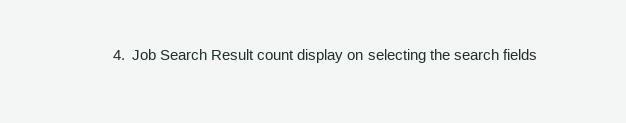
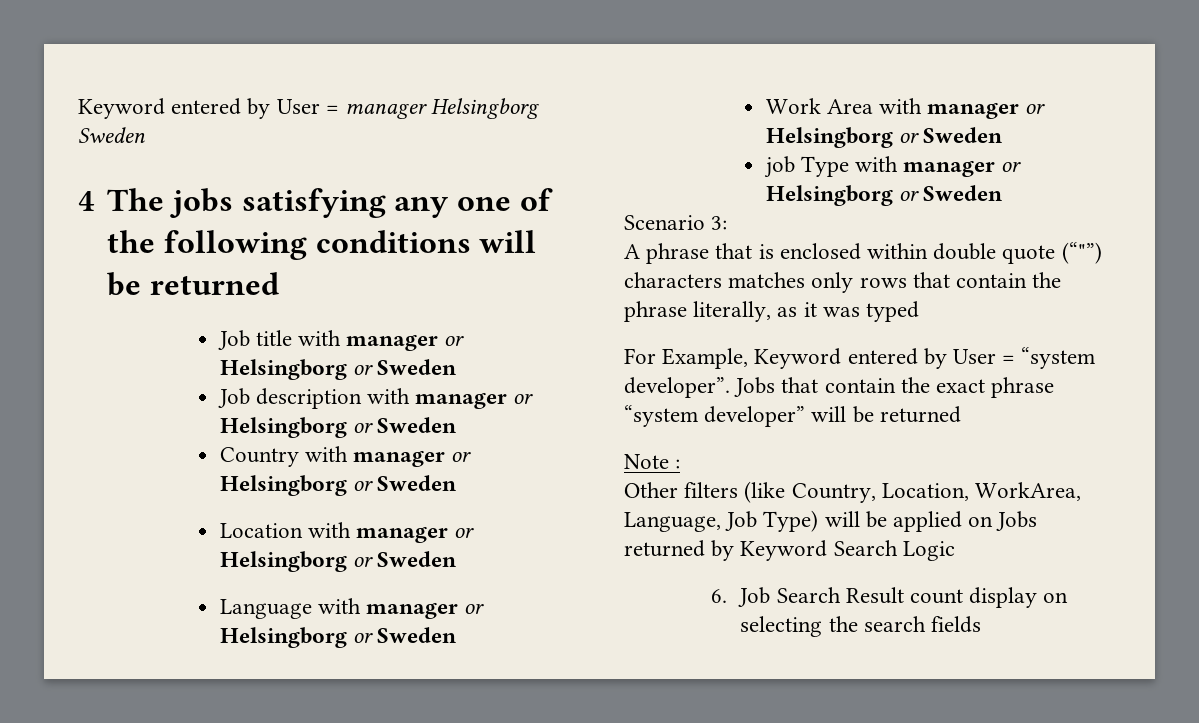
- 4. Job Search Result count display on selecting the search fields
+ Keyword entered by User = manager Helsingborg Sweden
+ 4 The jobs satisfying any one of the following conditions will be returned
+ Job title with manager or Helsingborg or Sweden
+ Job description with manager or Helsingborg or Sweden
+ Country with manager or Helsingborg or Sweden
+ Location with manager or Helsingborg or Sweden
+ Language with manager or Helsingborg or Sweden
+ Work Area with manager or Helsingborg or Sweden
+ job Type with manager or Helsingborg or Sweden
+ Scenario 3:
+ A phrase that is enclosed within double quote (“"”) characters matches only rows that contain the phrase literally, as it was typed
+ For Example, Keyword entered by User = “system developer”. Jobs that contain the exact phrase “system developer” will be returned
+ Note :
+ Other filters (like Country, Location, WorkArea, Language, Job Type) will be applied on Jobs returned by Keyword Search Logic
+ 6. Job Search Result count display on selecting the search fields

